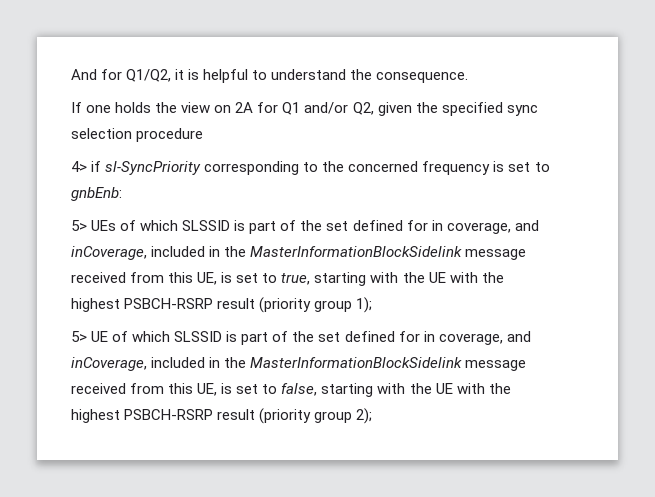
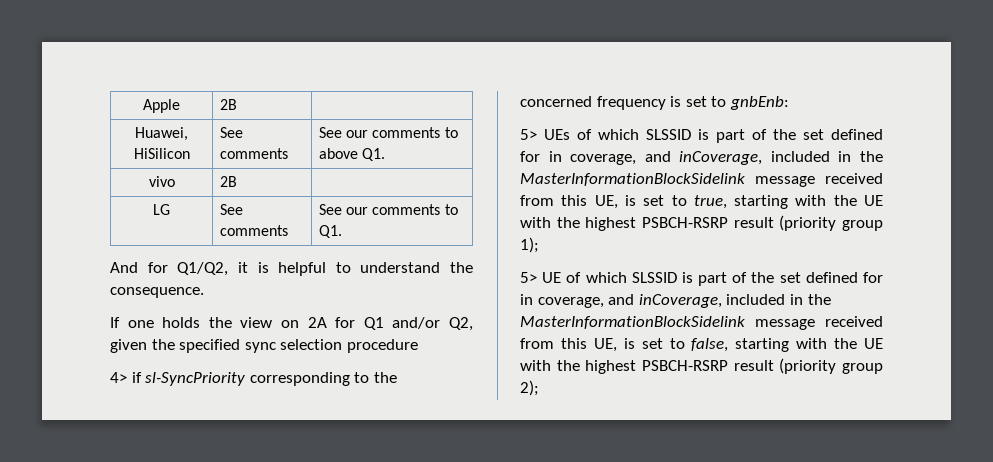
+ Apple | 2B |
+ Huawei, HiSilicon | See comments | See our comments to above Q1.
+ vivo | 2B |
+ LG | See comments | See our comments to Q1.

